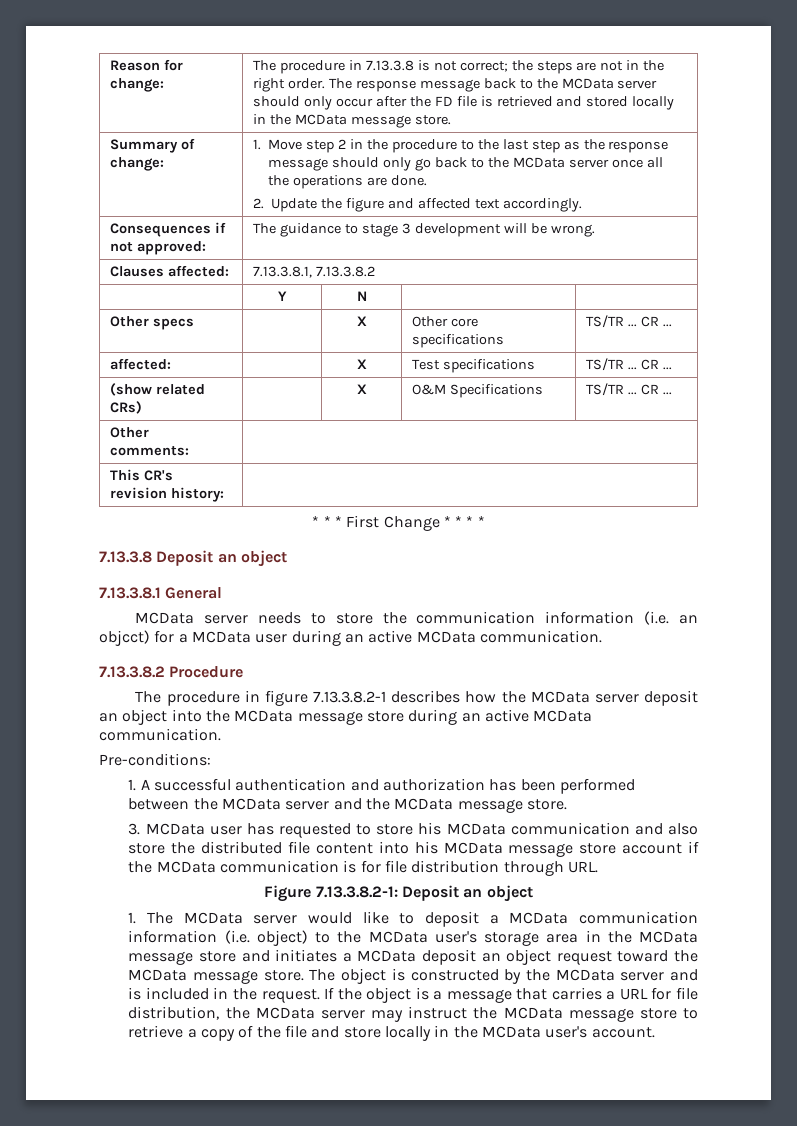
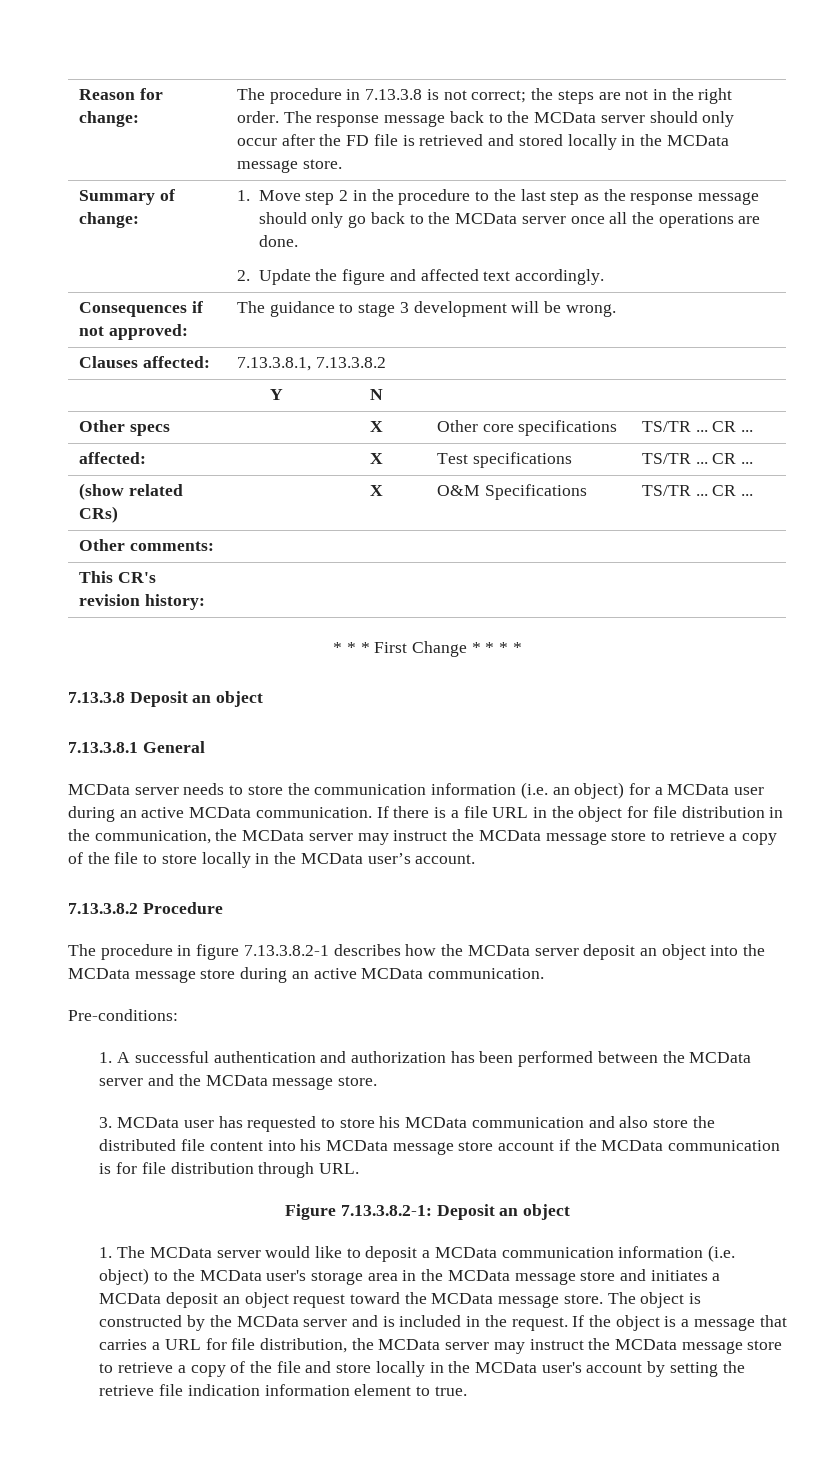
- MCData server needs to store the communication information (i.e. an objcct) for a MCData user during an active MCData communication.
+ MCData server needs to store the communication information (i.e. an object) for a MCData user during an active MCData communication. If there is a file URL in the object for file distribution in the communication, the MCData server may instruct the MCData message store to retrieve a copy of the file to store locally in the MCData user’s account.
- If the object is a message that carries a URL for file distribution, the MCData server may instruct the MCData message store to retrieve a copy of the file and store locally in the MCData user's account.
+ If the object is a message that carries a URL for file distribution, the MCData server may instruct the MCData message store to retrieve a copy of the file and store locally in the MCData user's account by setting the retrieve file indication information element to true.

